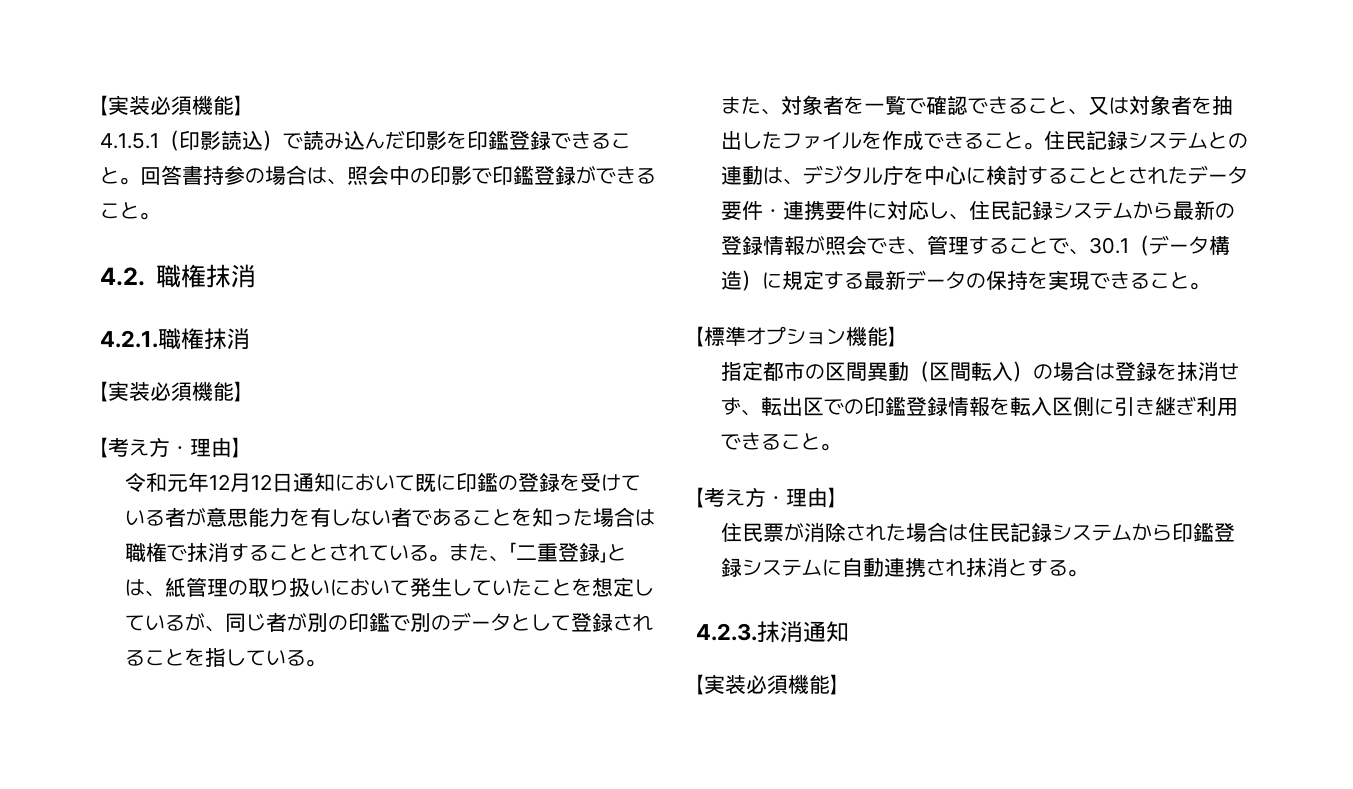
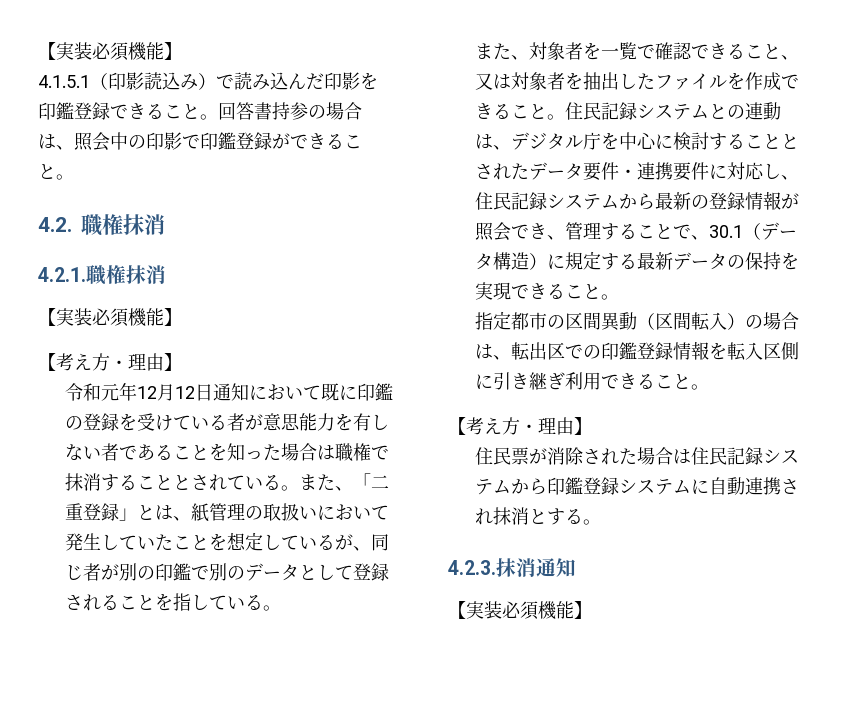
- 4.1.5.1（印影読込）で読み込んだ印影を印鑑登録できること。
+ 4.1.5.1（印影読込み）で読み込んだ印影を印鑑登録できること。
- また、「二重登録」とは、紙管理の取り扱いにおいて発生していたことを想定しているが、同じ者が別の印鑑で別のデータとして登録されることを指している。
+ また、「二重登録」とは、紙管理の取扱いにおいて発生していたことを想定しているが、同じ者が別の印鑑で別のデータとして登録されることを指している。
- 【標準オプション機能】
- 指定都市の区間異動（区間転入）の場合は登録を抹消せず、転出区での印鑑登録情報を転入区側に引き継ぎ利用できること。
+ 指定都市の区間異動（区間転入）の場合は、転出区での印鑑登録情報を転入区側に引き継ぎ利用できること。

